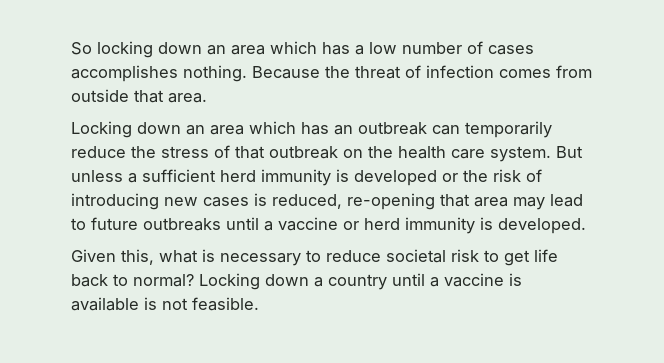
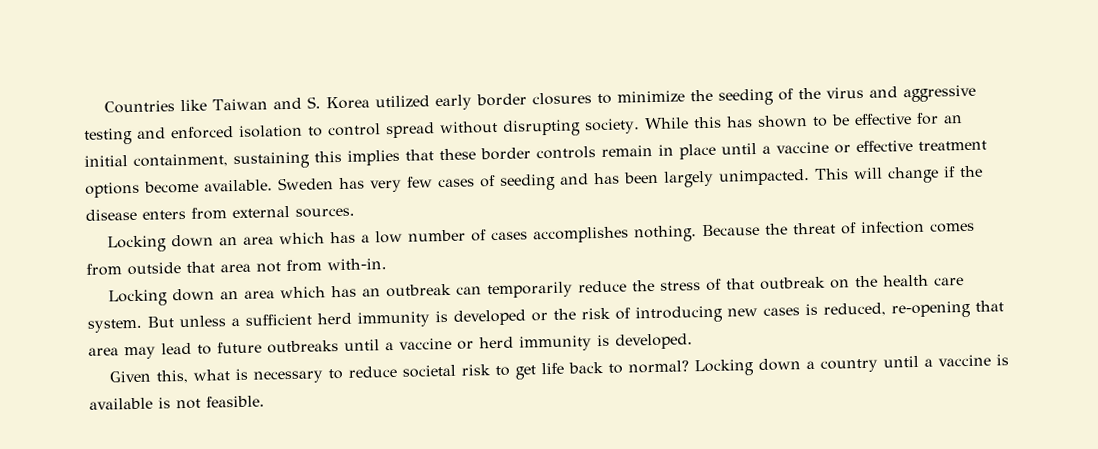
- So locking down an area which has a low number of cases accomplishes nothing.
+ Countries like Taiwan and S. Korea utilized early border closures to minimize the seeding of the virus and aggressive testing and enforced isolation to control spread without disrupting society. While this has shown to be effective for an initial containment, sustaining this implies that these border controls remain in place until a vaccine or effective treatment options become available. Sweden has very few cases of seeding and has been largely unimpacted. This will change if the disease enters from external sources.
+ Locking down an area which has a low number of cases accomplishes nothing.
- Because the threat of infection comes from outside that area.
+ Because the threat of infection comes from outside that area not from with-in.

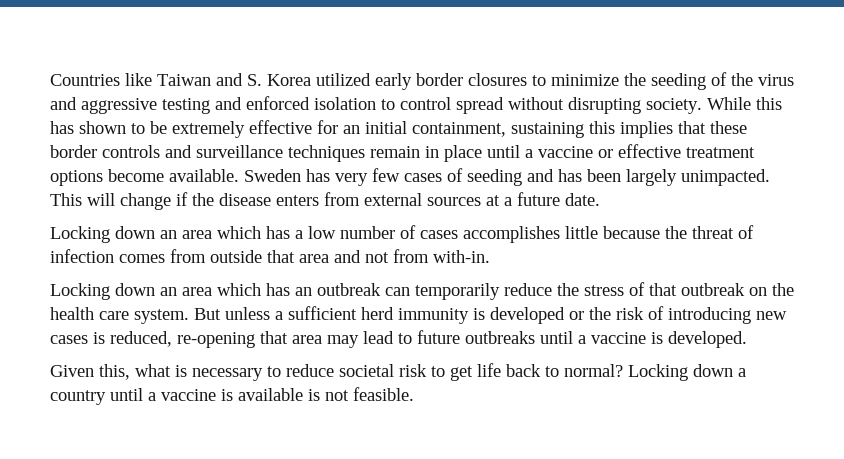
- While this has shown to be effective for an initial containment, sustaining this implies that these border controls remain in place until a vaccine or effective treatment options become available.
+ While this has shown to be extremely effective for an initial containment, sustaining this implies that these border controls and surveillance techniques remain in place until a vaccine or effective treatment options become available.
- This will change if the disease enters from external sources.
+ This will change if the disease enters from external sources at a future date.
- Locking down an area which has a low number of cases accomplishes nothing. Because the threat of infection comes from outside that area not from with-in.
+ Locking down an area which has a low number of cases accomplishes little because the threat of infection comes from outside that area and not from with-in.
- But unless a sufficient herd immunity is developed or the risk of introducing new cases is reduced, re-opening that area may lead to future outbreaks until a vaccine or herd immunity is developed.
+ But unless a sufficient herd immunity is developed or the risk of introducing new cases is reduced, re-opening that area may lead to future outbreaks until a vaccine is developed.

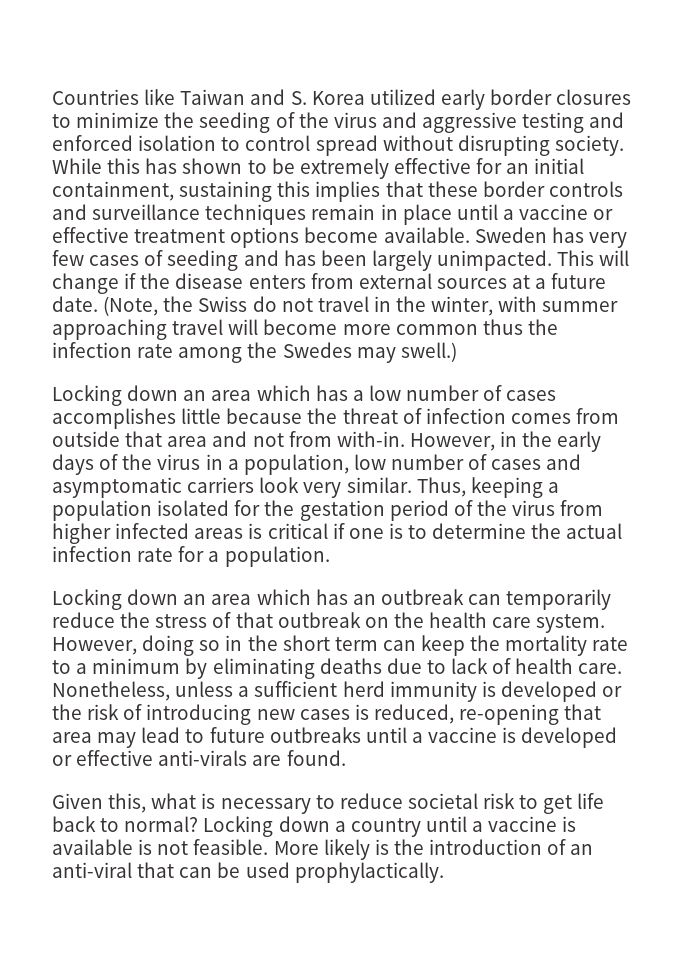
+ (Note, the Swiss do not travel in the winter, with summer approaching travel will become more common thus the infection rate among the Swedes may swell.)
+ However, in the early days of the virus in a population, low number of cases and asymptomatic carriers look very similar. Thus, keeping a population isolated for the gestation period of the virus from higher infected areas is critical if one is to determine the actual infection rate for a population.
- But unless a sufficient herd immunity is developed or the risk of introducing new cases is reduced, re-opening that area may lead to future outbreaks until a vaccine is developed.
+ However, doing so in the short term can keep the mortality rate to a minimum by eliminating deaths due to lack of health care. Nonetheless, unless a sufficient herd immunity is developed or the risk of introducing new cases is reduced, re-opening that area may lead to future outbreaks until a vaccine is developed or effective anti-virals are found.
+ More likely is the introduction of an anti-viral that can be used prophylactically.

